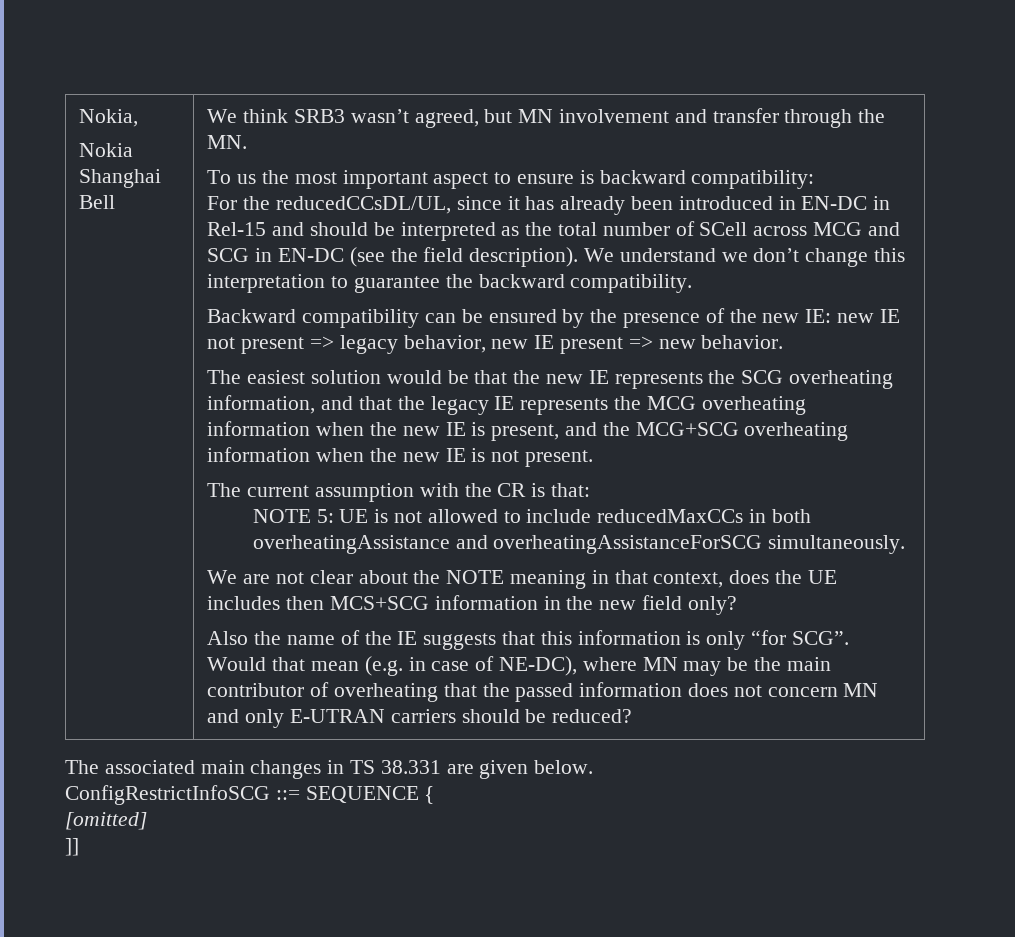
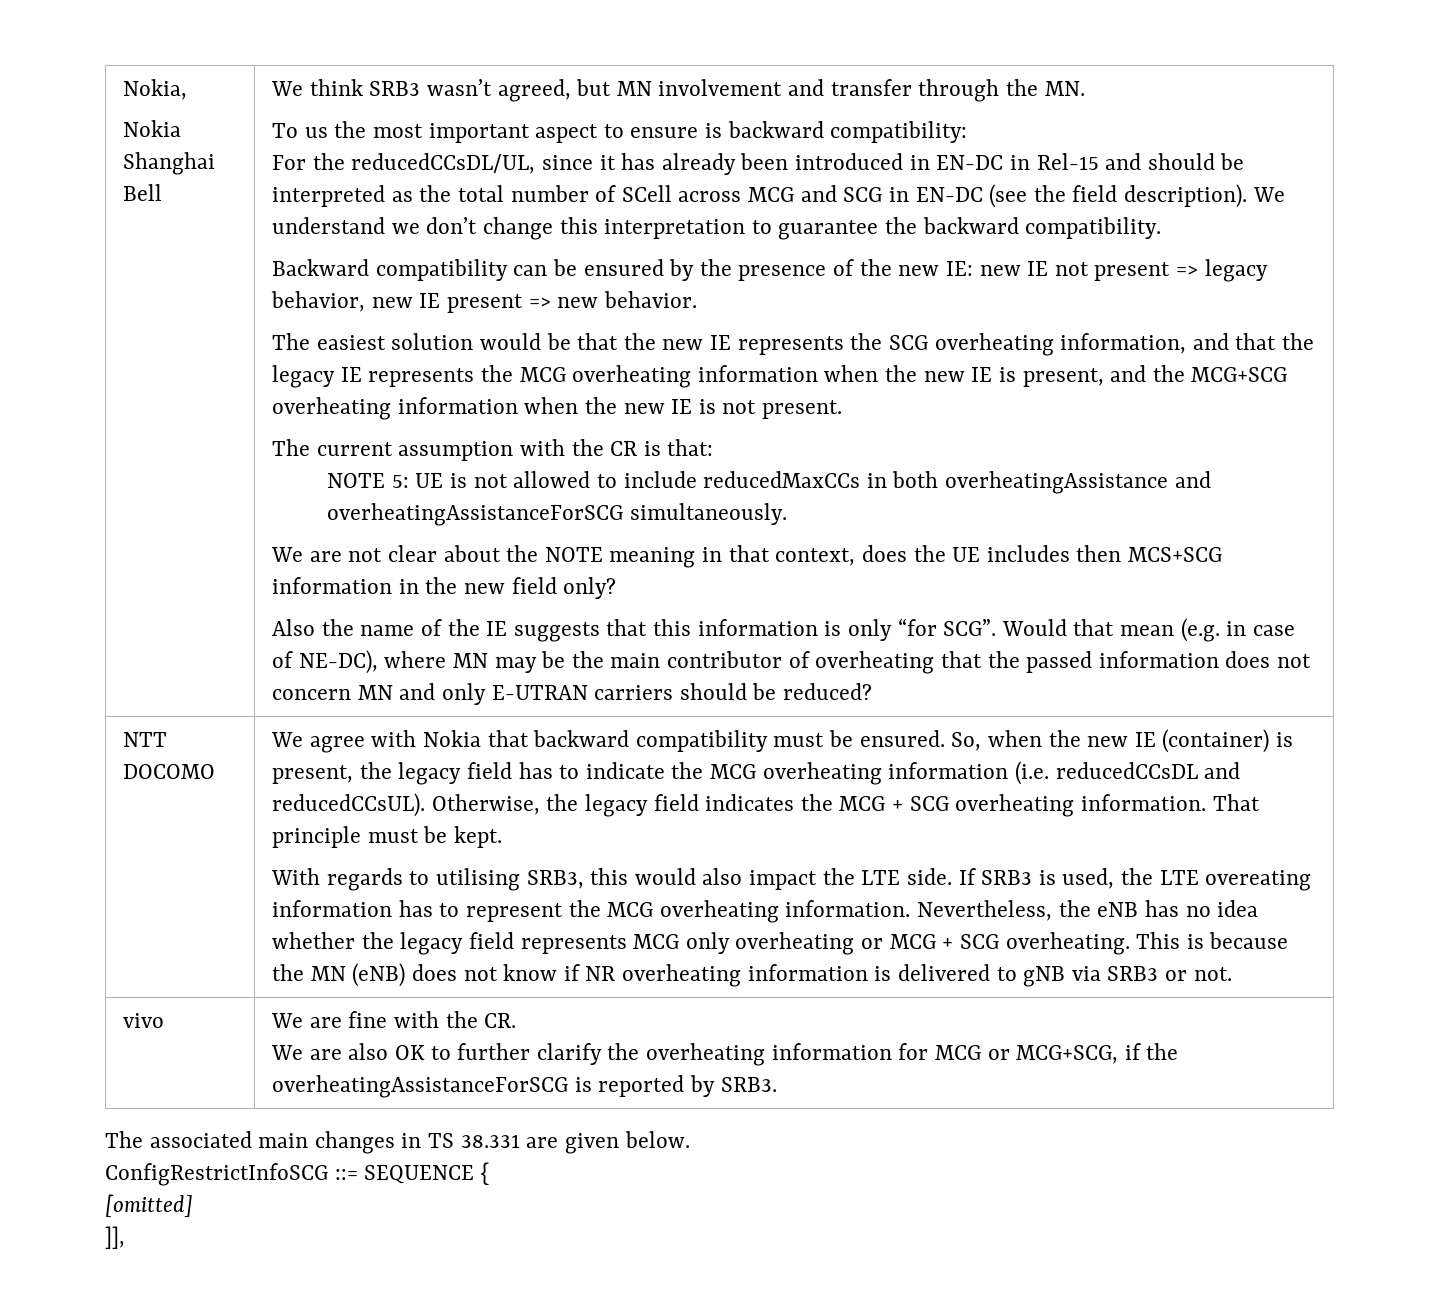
+ NTT DOCOMO | We agree with Nokia that backward compatibility must be ensured. So, when the new IE (container) is present, the legacy field has to indicate the MCG overheating information (i.e. reducedCCsDL and reducedCCsUL). Otherwise, the legacy field indicates the MCG + SCG overheating information. That principle must be kept.
+ With regards to utilising SRB3, this would also impact the LTE side. If SRB3 is used, the LTE overeating information has to represent the MCG overheating information. Nevertheless, the eNB has no idea whether the legacy field represents MCG only overheating or MCG + SCG overheating. This is because the MN (eNB) does not know if NR overheating information is delivered to gNB via SRB3 or not.
+ vivo | We are fine with the CR.
+ We are also OK to further clarify the overheating information for MCG or MCG+SCG, if the overheatingAssistanceForSCG is reported by SRB3.
- ]]
+ ]],

